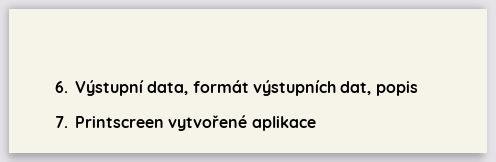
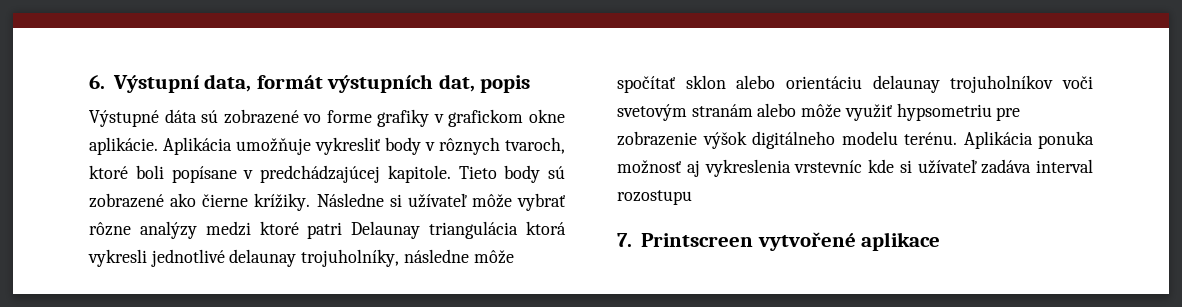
+ Výstupné dáta sú zobrazené vo forme grafiky v grafickom okne aplikácie. Aplikácia umožňuje vykresliť body v rôznych tvaroch, ktoré boli popísane v predchádzajúcej kapitole. Tieto body sú zobrazené ako čierne krížiky. Následne si užívateľ môže vybrať rôzne analýzy medzi ktoré patri Delaunay triangulácia ktorá vykresli jednotlivé delaunay trojuholníky, následne môže spočítať sklon alebo orientáciu delaunay trojuholníkov voči svetovým stranám alebo môže využiť hypsometriu pre zobrazenie výšok digitálneho modelu terénu. Aplikácia ponuka možnosť aj vykreslenia vrstevníc kde si užívateľ zadáva interval rozostupu

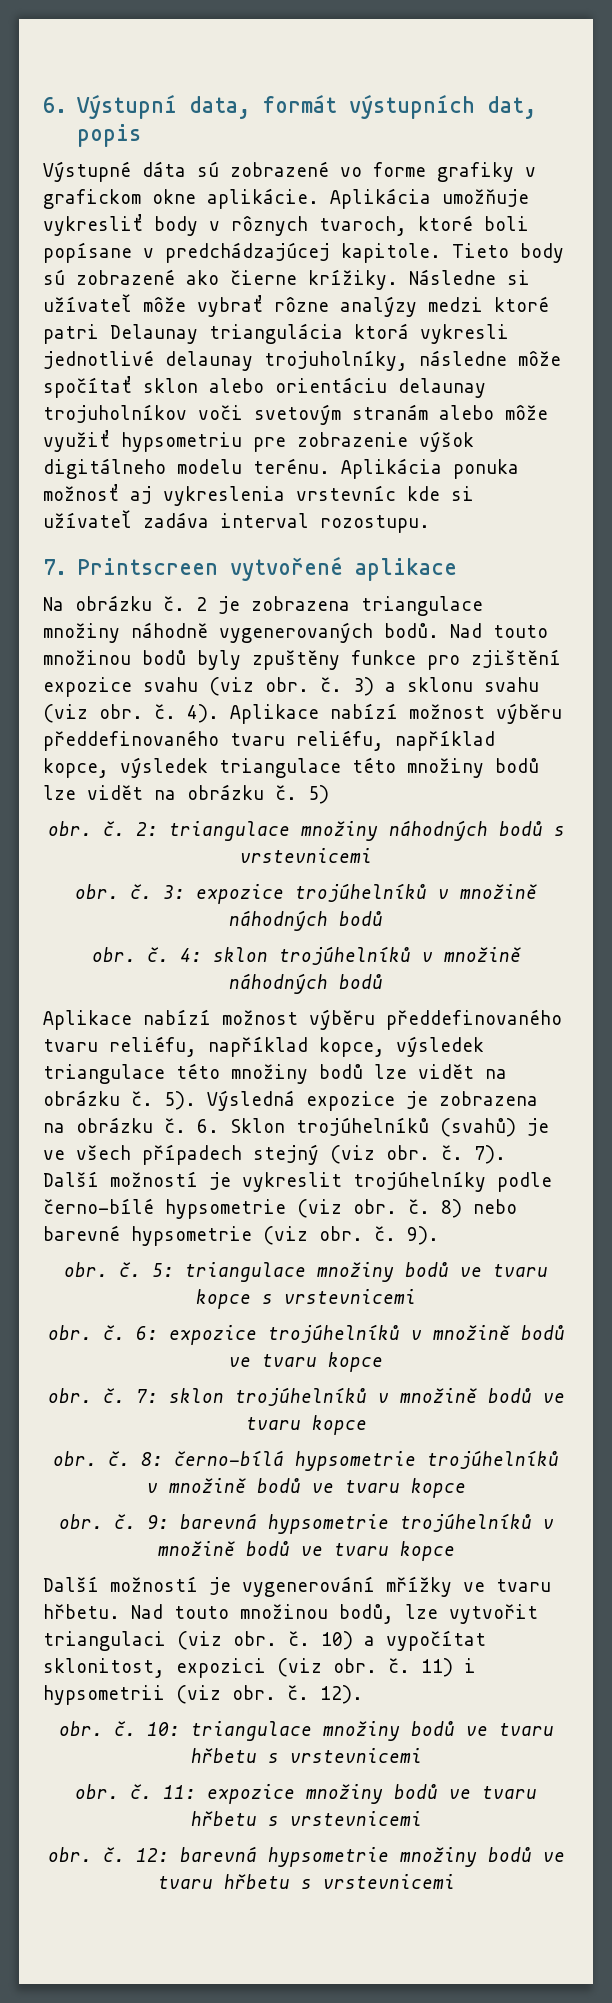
- Aplikácia ponuka možnosť aj vykreslenia vrstevníc kde si užívateľ zadáva interval rozostupu
+ Aplikácia ponuka možnosť aj vykreslenia vrstevníc kde si užívateľ zadáva interval rozostupu.
+ Na obrázku č. 2 je zobrazena triangulace množiny náhodně vygenerovaných bodů. Nad touto množinou bodů byly zpuštěny funkce pro zjištění expozice svahu (viz obr. č. 3) a sklonu svahu (viz obr. č. 4). Aplikace nabízí možnost výběru předdefinovaného tvaru reliéfu, například kopce, výsledek triangulace této množiny bodů lze vidět na obrázku č. 5)
+ obr. č. 2: triangulace množiny náhodných bodů s vrstevnicemi
+ obr. č. 3: expozice trojúhelníků v množině náhodných bodů
+ obr. č. 4: sklon trojúhelníků v množině náhodných bodů
+ Aplikace nabízí možnost výběru předdefinovaného tvaru reliéfu, například kopce, výsledek triangulace této množiny bodů lze vidět na obrázku č. 5). Výsledná expozice je zobrazena na obrázku č. 6. Sklon trojúhelníků (svahů) je ve všech případech stejný (viz obr. č. 7). Další možností je vykreslit trojúhelníky podle černo-bílé hypsometrie (viz obr. č. 8) nebo barevné hypsometrie (viz obr. č. 9).
+ obr. č. 5: triangulace množiny bodů ve tvaru kopce s vrstevnicemi
+ obr. č. 6: expozice trojúhelníků v množině bodů ve tvaru kopce
+ obr. č. 7: sklon trojúhelníků v množině bodů ve tvaru kopce
+ obr. č. 8: černo-bílá hypsometrie trojúhelníků v množině bodů ve tvaru kopce
+ obr. č. 9: barevná hypsometrie trojúhelníků v množině bodů ve tvaru kopce
+ Další možností je vygenerování mřížky ve tvaru hřbetu. Nad touto množinou bodů, lze vytvořit triangulaci (viz obr. č. 10) a vypočítat sklonitost, expozici (viz obr. č. 11) i hypsometrii (viz obr. č. 12).
+ obr. č. 10: triangulace množiny bodů ve tvaru hřbetu s vrstevnicemi
+ obr. č. 11: expozice množiny bodů ve tvaru hřbetu s vrstevnicemi
+ obr. č. 12: barevná hypsometrie množiny bodů ve tvaru hřbetu s vrstevnicemi

